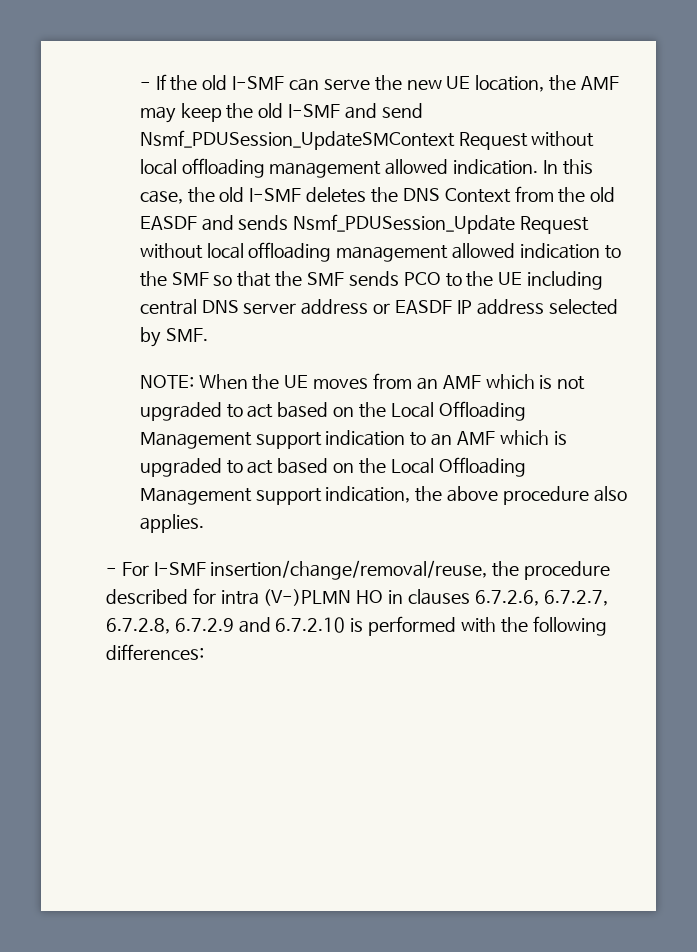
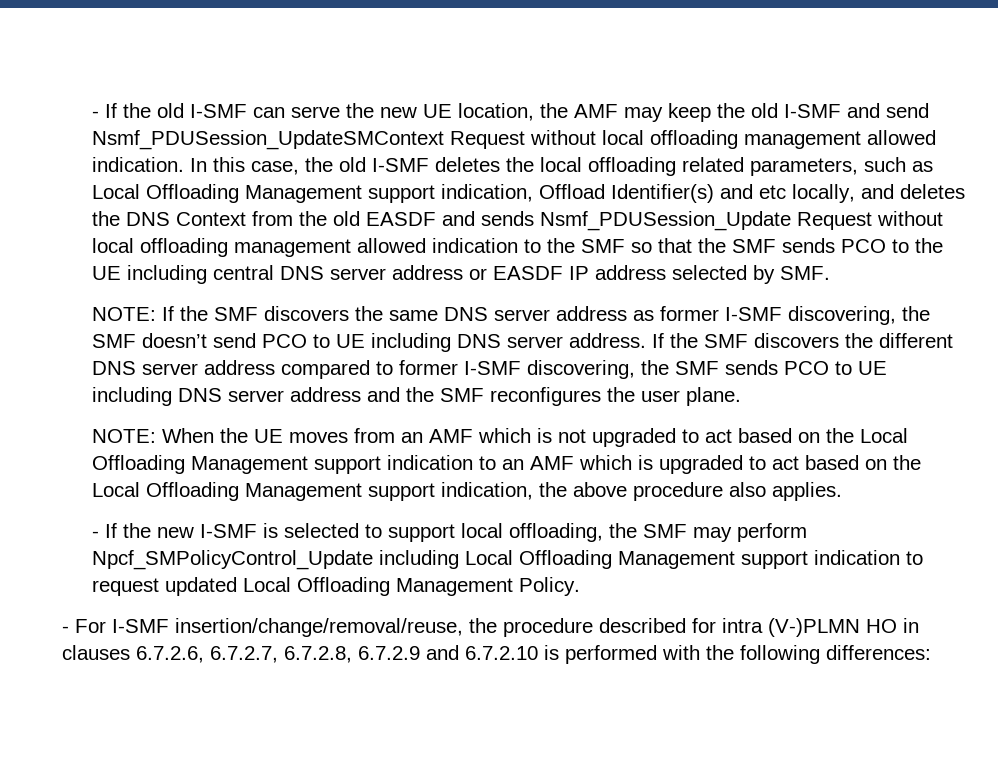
- In this case, the old I-SMF deletes the DNS Context from the old EASDF and sends Nsmf_PDUSession_Update Request without local offloading management allowed indication to the SMF so that the SMF sends PCO to the UE including central DNS server address or EASDF IP address selected by SMF.
+ In this case, the old I-SMF deletes the local offloading related parameters, such as Local Offloading Management support indication, Offload Identifier(s) and etc locally, and deletes the DNS Context from the old EASDF and sends Nsmf_PDUSession_Update Request without local offloading management allowed indication to the SMF so that the SMF sends PCO to the UE including central DNS server address or EASDF IP address selected by SMF.
+ NOTE: If the SMF discovers the same DNS server address as former I-SMF discovering, the SMF doesn’t send PCO to UE including DNS server address. If the SMF discovers the different DNS server address compared to former I-SMF discovering, the SMF sends PCO to UE including DNS server address and the SMF reconfigures the user plane.
+ - If the new I-SMF is selected to support local offloading, the SMF may perform Npcf_SMPolicyControl_Update including Local Offloading Management support indication to request updated Local Offloading Management Policy.

